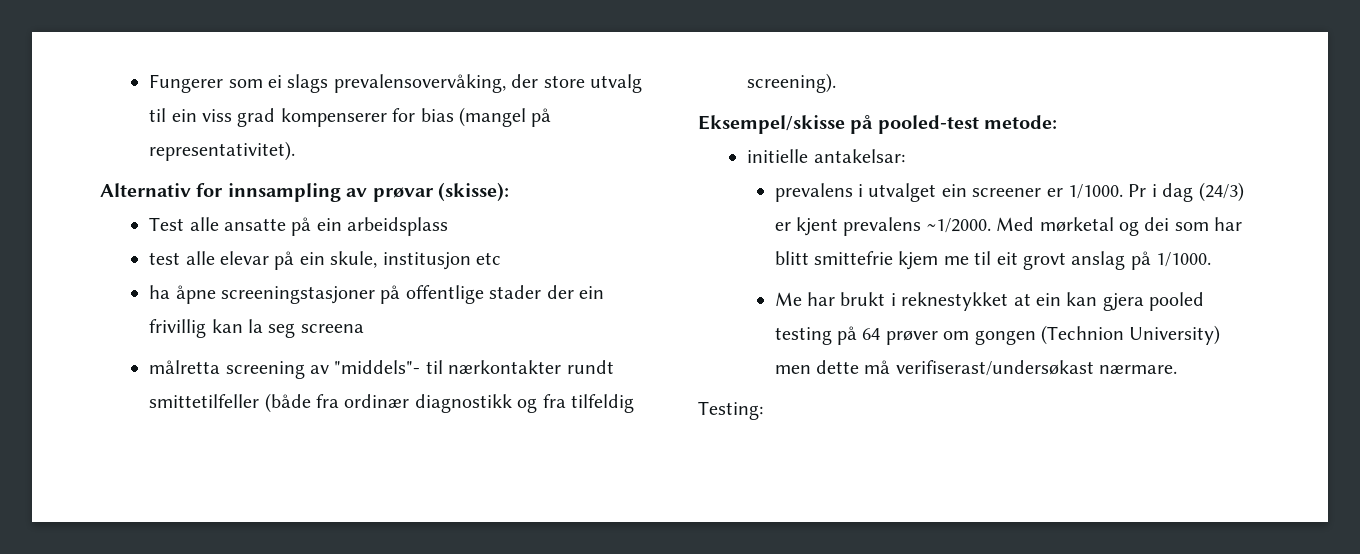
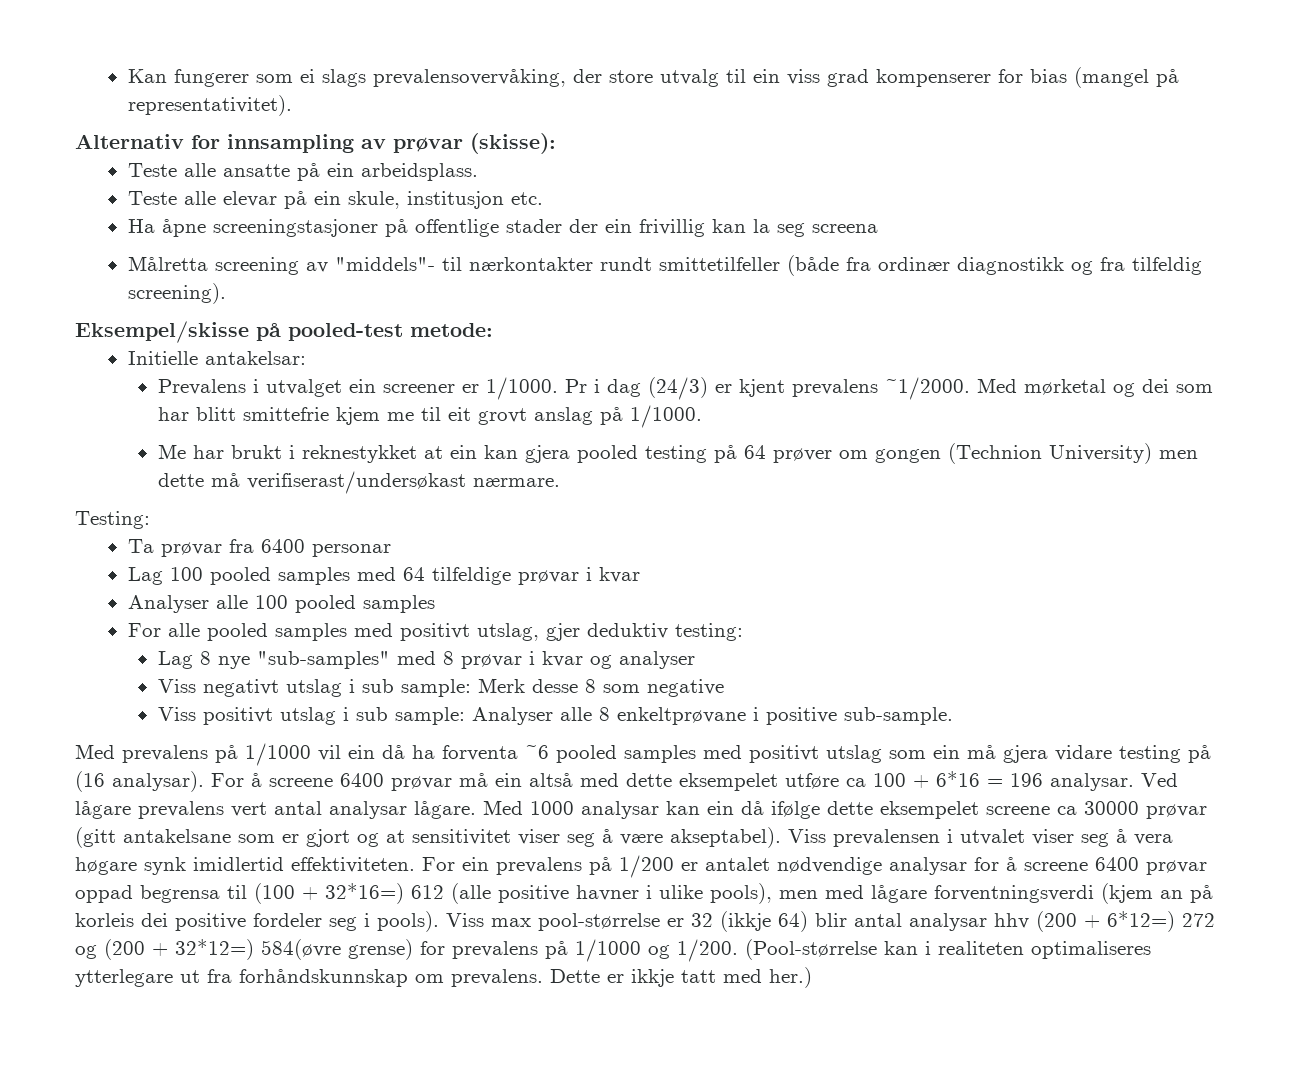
- Fungerer som ei slags prevalensovervåking, der store utvalg til ein viss grad kompenserer for bias (mangel på representativitet).
+ Kan fungerer som ei slags prevalensovervåking, der store utvalg til ein viss grad kompenserer for bias (mangel på representativitet).
- Test alle ansatte på ein arbeidsplass
- test alle elevar på ein skule, institusjon etc
- ha åpne screeningstasjoner på offentlige stader der ein frivillig kan la seg screena
+ Teste alle ansatte på ein arbeidsplass.
+ Teste alle elevar på ein skule, institusjon etc.
+ Ha åpne screeningstasjoner på offentlige stader der ein frivillig kan la seg screena
- målretta screening av "middels"- til nærkontakter rundt smittetilfeller (både fra ordinær diagnostikk og fra tilfeldig screening).
+ Målretta screening av "middels"- til nærkontakter rundt smittetilfeller (både fra ordinær diagnostikk og fra tilfeldig screening).
- initielle antakelsar:
+ Initielle antakelsar:
- prevalens i utvalget ein screener er 1/1000.
+ Prevalens i utvalget ein screener er 1/1000.
+ Ta prøvar fra 6400 personar
+ Lag 100 pooled samples med 64 tilfeldige prøvar i kvar
+ Analyser alle 100 pooled samples
+ For alle pooled samples med positivt utslag, gjer deduktiv testing:
+ Lag 8 nye "sub-samples" med 8 prøvar i kvar og analyser
+ Viss negativt utslag i sub sample: Merk desse 8 som negative
+ Viss positivt utslag i sub sample: Analyser alle 8 enkeltprøvane i positive sub-sample.
+ Med prevalens på 1/1000 vil ein då ha forventa ~6 pooled samples med positivt utslag som ein må gjera vidare testing på (16 analysar). For å screene 6400 prøvar må ein altså med dette eksempelet utføre ca 100 + 6*16 = 196 analysar. Ved lågare prevalens vert antal analysar lågare. Med 1000 analysar kan ein då ifølge dette eksempelet screene ca 30000 prøvar (gitt antakelsane som er gjort og at sensitivitet viser seg å være akseptabel). Viss prevalensen i utvalet viser seg å vera høgare synk imidlertid effektiviteten. For ein prevalens på 1/200 er antalet nødvendige analysar for å screene 6400 prøvar oppad begrensa til (100 + 32*16=) 612 (alle positive havner i ulike pools), men med lågare forventningsverdi (kjem an på korleis dei positive fordeler seg i pools). Viss max pool-størrelse er 32 (ikkje 64) blir antal analysar hhv (200 + 6*12=) 272 og (200 + 32*12=) 584(øvre grense) for prevalens på 1/1000 og 1/200. (Pool-størrelse kan i realiteten optimaliseres ytterlegare ut fra forhåndskunnskap om prevalens. Dette er ikkje tatt med her.)

